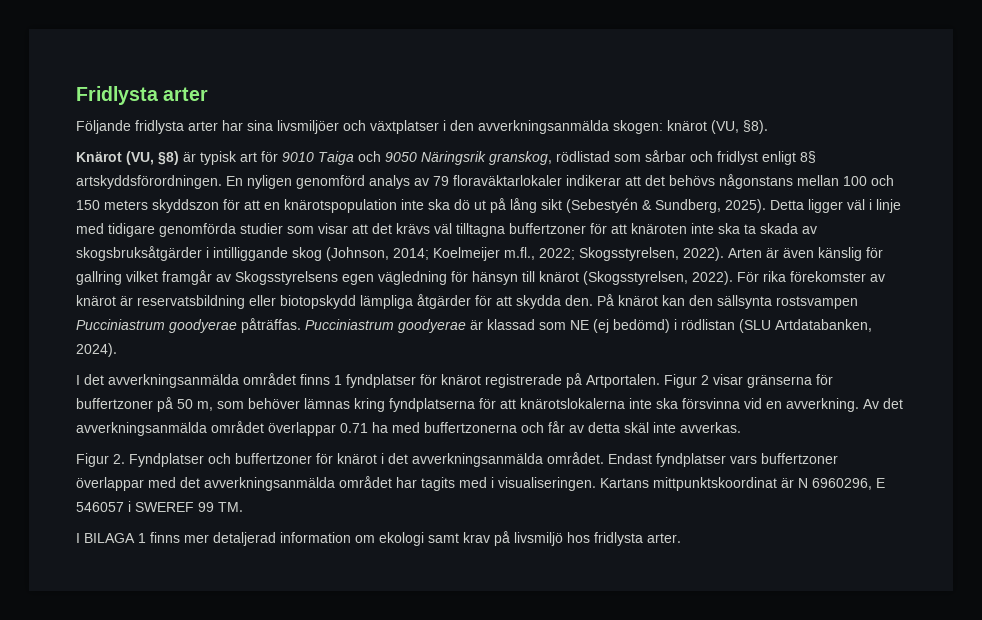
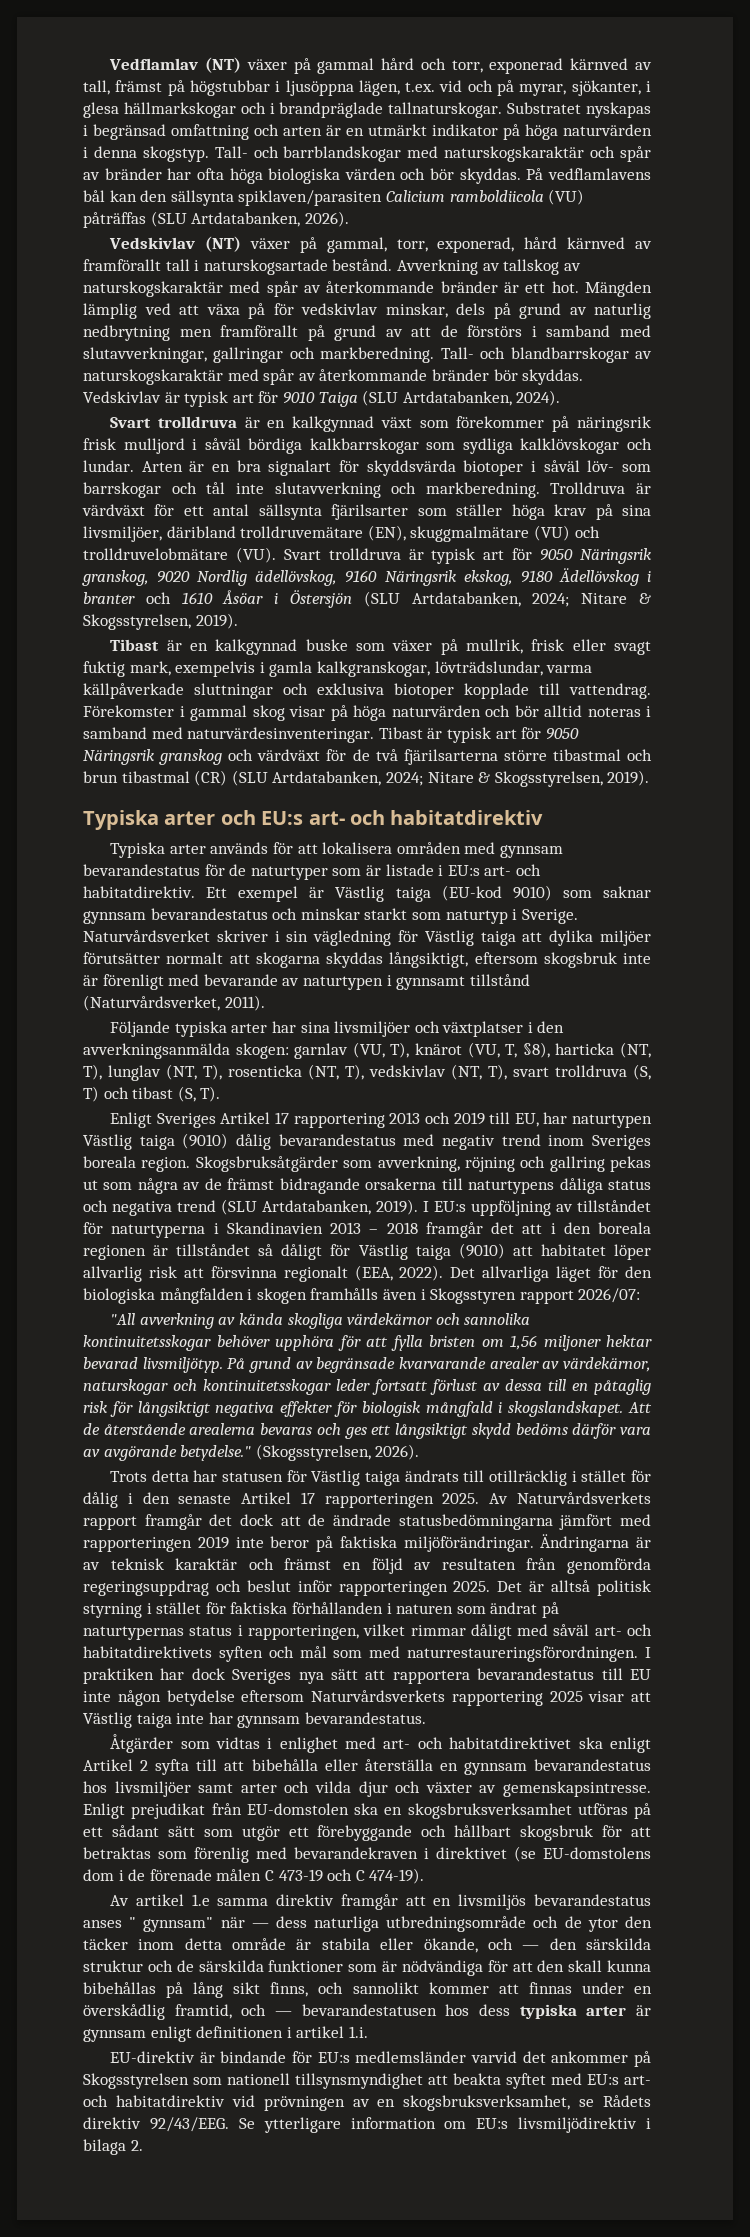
- Fridlysta arter
+ Vedflamlav (NT) växer på gammal hård och torr, exponerad kärnved av tall, främst på högstubbar i ljusöppna lägen, t.ex. vid och på myrar, sjökanter, i glesa hällmarkskogar och i brandpräglade tallnaturskogar. Substratet nyskapas i begränsad omfattning och arten är en utmärkt indikator på höga naturvärden i denna skogstyp. Tall- och barrblandskogar med naturskogskaraktär och spår av bränder har ofta höga biologiska värden och bör skyddas. På vedflamlavens bål kan den sällsynta spiklaven/parasiten Calicium ramboldiicola (VU) påträffas (SLU Artdatabanken, 2026).
+ Vedskivlav (NT) växer på gammal, torr, exponerad, hård kärnved av framförallt tall i naturskogsartade bestånd. Avverkning av tallskog av naturskogskaraktär med spår av återkommande bränder är ett hot. Mängden lämplig ved att växa på för vedskivlav minskar, dels på grund av naturlig nedbrytning men framförallt på grund av att de förstörs i samband med slutavverkningar, gallringar och markberedning. Tall- och blandbarrskogar av naturskogskaraktär med spår av återkommande bränder bör skyddas. Vedskivlav är typisk art för 9010 Taiga (SLU Artdatabanken, 2024).
+ Svart trolldruva är en kalkgynnad växt som förekommer på näringsrik frisk mulljord i såväl bördiga kalkbarrskogar som sydliga kalklövskogar och lundar. Arten är en bra signalart för skyddsvärda biotoper i såväl löv- som barrskogar och tål inte slutavverkning och markberedning. Trolldruva är värdväxt för ett antal sällsynta fjärilsarter som ställer höga krav på sina livsmiljöer, däribland trolldruvemätare (EN), skuggmalmätare (VU) och trolldruvelobmätare (VU). Svart trolldruva är typisk art för 9050 Näringsrik granskog, 9020 Nordlig ädellövskog, 9160 Näringsrik ekskog, 9180 Ädellövskog i branter och 1610 Åsöar i Östersjön (SLU Artdatabanken, 2024; Nitare & Skogsstyrelsen, 2019).
+ Tibast är en kalkgynnad buske som växer på mullrik, frisk eller svagt fuktig mark, exempelvis i gamla kalkgranskogar, lövträdslundar, varma källpåverkade sluttningar och exklusiva biotoper kopplade till vattendrag. Förekomster i gammal skog visar på höga naturvärden och bör alltid noteras i samband med naturvärdesinventeringar. Tibast är typisk art för 9050 Näringsrik granskog och värdväxt för de två fjärilsarterna större tibastmal och brun tibastmal (CR) (SLU Artdatabanken, 2024; Nitare & Skogsstyrelsen, 2019).
+ Typiska arter och EU:s art- och habitatdirektiv
+ Typiska arter används för att lokalisera områden med gynnsam bevarandestatus för de naturtyper som är listade i EU:s art- och habitatdirektiv. Ett exempel är Västlig taiga (EU-kod 9010) som saknar gynnsam bevarandestatus och minskar starkt som naturtyp i Sverige. Naturvårdsverket skriver i sin vägledning för Västlig taiga att dylika miljöer förutsätter normalt att skogarna skyddas långsiktigt, eftersom skogsbruk inte är förenligt med bevarande av naturtypen i gynnsamt tillstånd (Naturvårdsverket, 2011).
- Följande fridlysta arter har sina livsmiljöer och växtplatser i den avverkningsanmälda skogen: knärot (VU, §8).
- Knärot (VU, §8) är typisk art för 9010 Taiga och 9050 Näringsrik granskog, rödlistad som sårbar och fridlyst enligt 8§ artskyddsförordningen. En nyligen genomförd analys av 79 floraväktarlokaler indikerar att det behövs någonstans mellan 100 och 150 meters skyddszon för att en knärotspopulation inte ska dö ut på lång sikt (Sebestyén & Sundberg, 2025). Detta ligger väl i linje med tidigare genomförda studier som visar att det krävs väl tilltagna buffertzoner för att knäroten inte ska ta skada av skogsbruksåtgärder i intilliggande skog (Johnson, 2014; Koelmeijer m.fl., 2022; Skogsstyrelsen, 2022). Arten är även känslig för gallring vilket framgår av Skogsstyrelsens egen vägledning för hänsyn till knärot (Skogsstyrelsen, 2022). För rika förekomster av knärot är reservatsbildning eller biotopskydd lämpliga åtgärder för att skydda den. På knärot kan den sällsynta rostsvampen Pucciniastrum goodyerae påträffas. Pucciniastrum goodyerae är klassad som NE (ej bedömd) i rödlistan (SLU Artdatabanken, 2024).
- I det avverkningsanmälda området finns 1 fyndplatser för knärot registrerade på Artportalen. Figur 2 visar gränserna för buffertzoner på 50 m, som behöver lämnas kring fyndplatserna för att knärotslokalerna inte ska försvinna vid en avverkning. Av det avverkningsanmälda området överlappar 0.71 ha med buffertzonerna och får av detta skäl inte avverkas.
- Figur 2. Fyndplatser och buffertzoner för knärot i det avverkningsanmälda området. Endast fyndplatser vars buffertzoner överlappar med det avverkningsanmälda området har tagits med i visualiseringen. Kartans mittpunktskoordinat är N 6960296, E 546057 i SWEREF 99 TM.
- I BILAGA 1 finns mer detaljerad information om ekologi samt krav på livsmiljö hos fridlysta arter.
+ Följande typiska arter har sina livsmiljöer och växtplatser i den avverkningsanmälda skogen: garnlav (VU, T), knärot (VU, T, §8), harticka (NT, T), lunglav (NT, T), rosenticka (NT, T), vedskivlav (NT, T), svart trolldruva (S, T) och tibast (S, T).
+ Enligt Sveriges Artikel 17 rapportering 2013 och 2019 till EU, har naturtypen Västlig taiga (9010) dålig bevarandestatus med negativ trend inom Sveriges boreala region. Skogsbruksåtgärder som avverkning, röjning och gallring pekas ut som några av de främst bidragande orsakerna till naturtypens dåliga status och negativa trend (SLU Artdatabanken, 2019). I EU:s uppföljning av tillståndet för naturtyperna i Skandinavien 2013 – 2018 framgår det att i den boreala regionen är tillståndet så dåligt för Västlig taiga (9010) att habitatet löper allvarlig risk att försvinna regionalt (EEA, 2022). Det allvarliga läget för den biologiska mångfalden i skogen framhålls även i Skogsstyren rapport 2026/07:
+ "All avverkning av kända skogliga värdekärnor och sannolika kontinuitetsskogar behöver upphöra för att fylla bristen om 1,56 miljoner hektar bevarad livsmiljötyp. På grund av begränsade kvarvarande arealer av värdekärnor, naturskogar och kontinuitetsskogar leder fortsatt förlust av dessa till en påtaglig risk för långsiktigt negativa effekter för biologisk mångfald i skogslandskapet. Att de återstående arealerna bevaras och ges ett långsiktigt skydd bedöms därför vara av avgörande betydelse." (Skogsstyrelsen, 2026).
+ Trots detta har statusen för Västlig taiga ändrats till otillräcklig i stället för dålig i den senaste Artikel 17 rapporteringen 2025. Av Naturvårdsverkets rapport framgår det dock att de ändrade statusbedömningarna jämfört med rapporteringen 2019 inte beror på faktiska miljöförändringar. Ändringarna är av teknisk karaktär och främst en följd av resultaten från genomförda regeringsuppdrag och beslut inför rapporteringen 2025. Det är alltså politisk styrning i stället för faktiska förhållanden i naturen som ändrat på naturtypernas status i rapporteringen, vilket rimmar dåligt med såväl art- och habitatdirektivets syften och mål som med naturrestaureringsförordningen. I praktiken har dock Sveriges nya sätt att rapportera bevarandestatus till EU inte någon betydelse eftersom Naturvårdsverkets rapportering 2025 visar att Västlig taiga inte har gynnsam bevarandestatus.
+ Åtgärder som vidtas i enlighet med art- och habitatdirektivet ska enligt Artikel 2 syfta till att bibehålla eller återställa en gynnsam bevarandestatus hos livsmiljöer samt arter och vilda djur och växter av gemenskapsintresse. Enligt prejudikat från EU-domstolen ska en skogsbruksverksamhet utföras på ett sådant sätt som utgör ett förebyggande och hållbart skogsbruk för att betraktas som förenlig med bevarandekraven i direktivet (se EU-domstolens dom i de förenade målen C 473-19 och C 474-19).
+ Av artikel 1.e samma direktiv framgår att en livsmiljös bevarandestatus anses " gynnsam" när — dess naturliga utbredningsområde och de ytor den täcker inom detta område är stabila eller ökande, och — den särskilda struktur och de särskilda funktioner som är nödvändiga för att den skall kunna bibehållas på lång sikt finns, och sannolikt kommer att finnas under en överskådlig framtid, och — bevarandestatusen hos dess typiska arter är gynnsam enligt definitionen i artikel 1.i.
+ EU-direktiv är bindande för EU:s medlemsländer varvid det ankommer på Skogsstyrelsen som nationell tillsynsmyndighet att beakta syftet med EU:s art- och habitatdirektiv vid prövningen av en skogsbruksverksamhet, se Rådets direktiv 92/43/EEG. Se ytterligare information om EU:s livsmiljödirektiv i bilaga 2.

